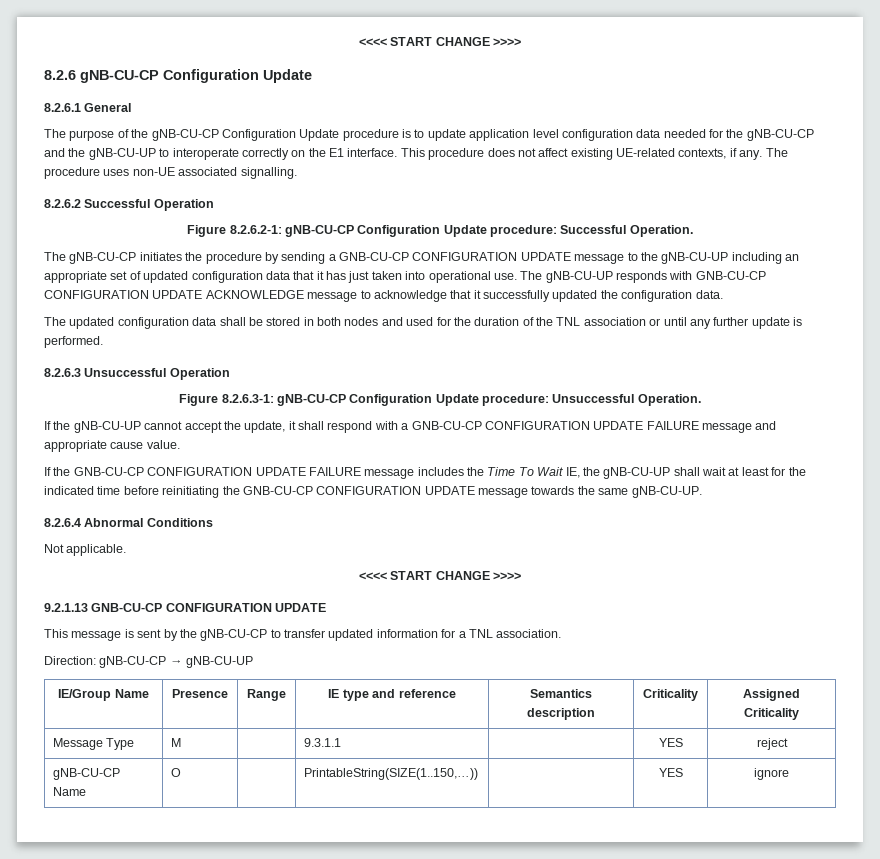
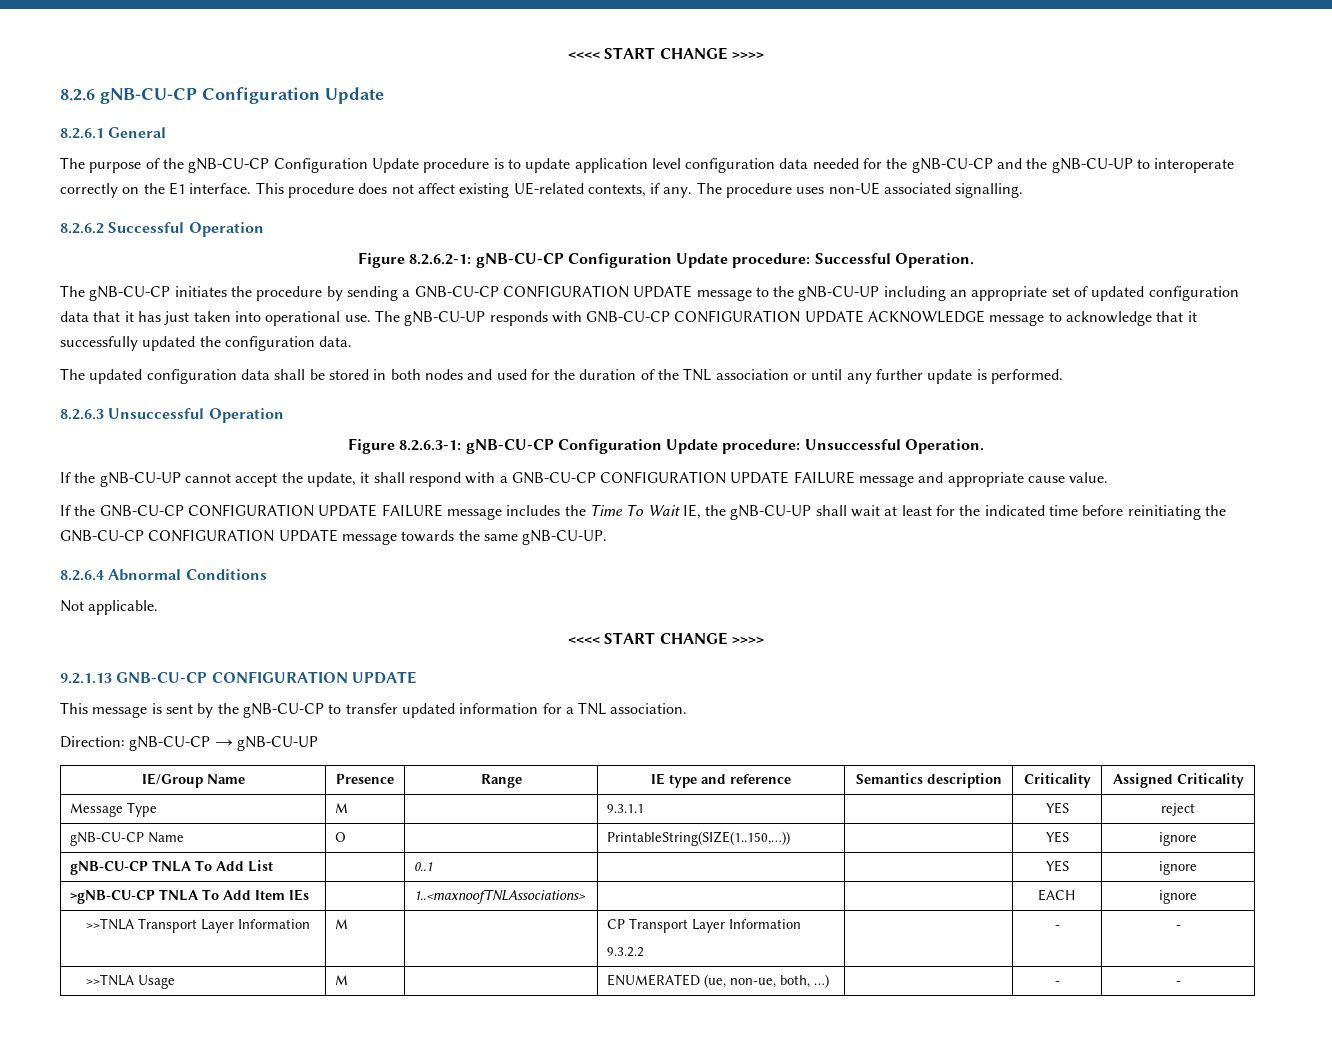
+ gNB-CU-CP TNLA To Add List | | 0..1 | | | YES | ignore
+ >gNB-CU-CP TNLA To Add Item IEs | | 1..<maxnoofTNLAssociations> | | | EACH | ignore
+ >>TNLA Transport Layer Information | M | | CP Transport Layer Information
+ 9.3.2.2 | | - | -
+ >>TNLA Usage | M | | ENUMERATED (ue, non-ue, both, …) | | - | -

